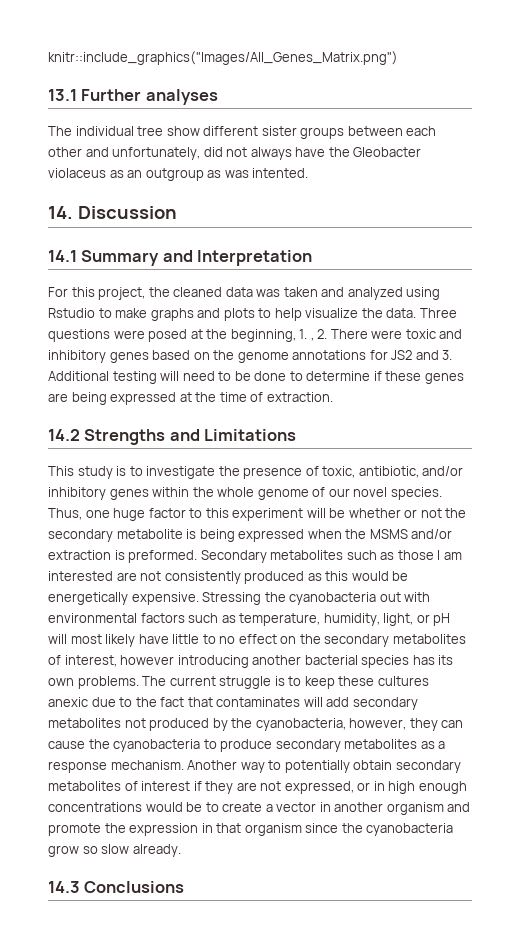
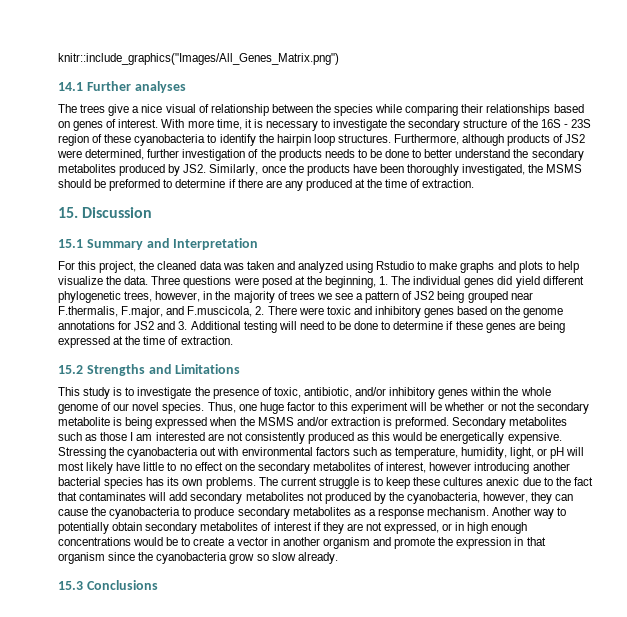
- 13.1 Further analyses
+ 14.1 Further analyses
- The individual tree show different sister groups between each other and unfortunately, did not always have the Gleobacter violaceus as an outgroup as was intented.
- 14. Discussion
+ The trees give a nice visual of relationship between the species while comparing their relationships based on genes of interest. With more time, it is necessary to investigate the secondary structure of the 16S - 23S region of these cyanobacteria to identify the hairpin loop structures. Furthermore, although products of JS2 were determined, further investigation of the products needs to be done to better understand the secondary metabolites produced by JS2. Similarly, once the products have been thoroughly investigated, the MSMS should be preformed to determine if there are any produced at the time of extraction.
+ 15. Discussion
- 14.1 Summary and Interpretation
+ 15.1 Summary and Interpretation
- Three questions were posed at the beginning, 1. , 2. There were toxic and inhibitory genes based on the genome annotations for JS2 and 3. Additional testing will need to be done to determine if these genes are being expressed at the time of extraction.
+ Three questions were posed at the beginning, 1. The individual genes did yield different phylogenetic trees, however, in the majority of trees we see a pattern of JS2 being grouped near F.thermalis, F.major, and F.muscicola, 2. There were toxic and inhibitory genes based on the genome annotations for JS2 and 3. Additional testing will need to be done to determine if these genes are being expressed at the time of extraction.
- 14.2 Strengths and Limitations
+ 15.2 Strengths and Limitations
- 14.3 Conclusions
+ 15.3 Conclusions

